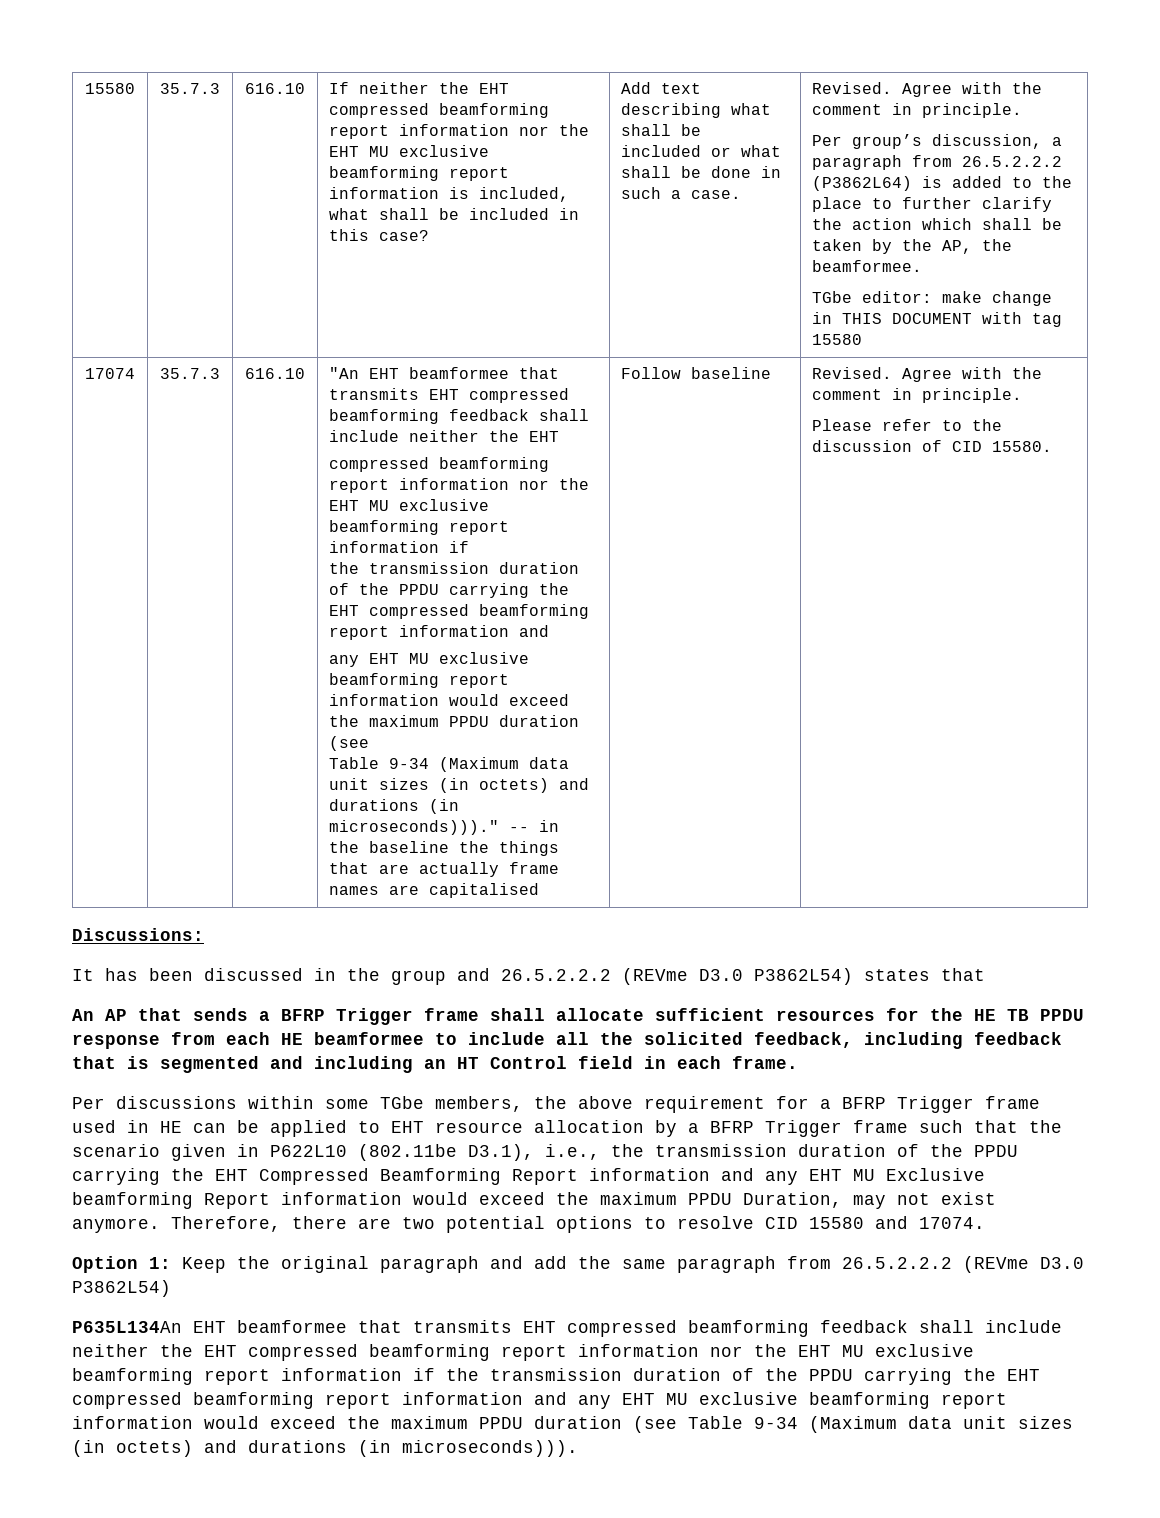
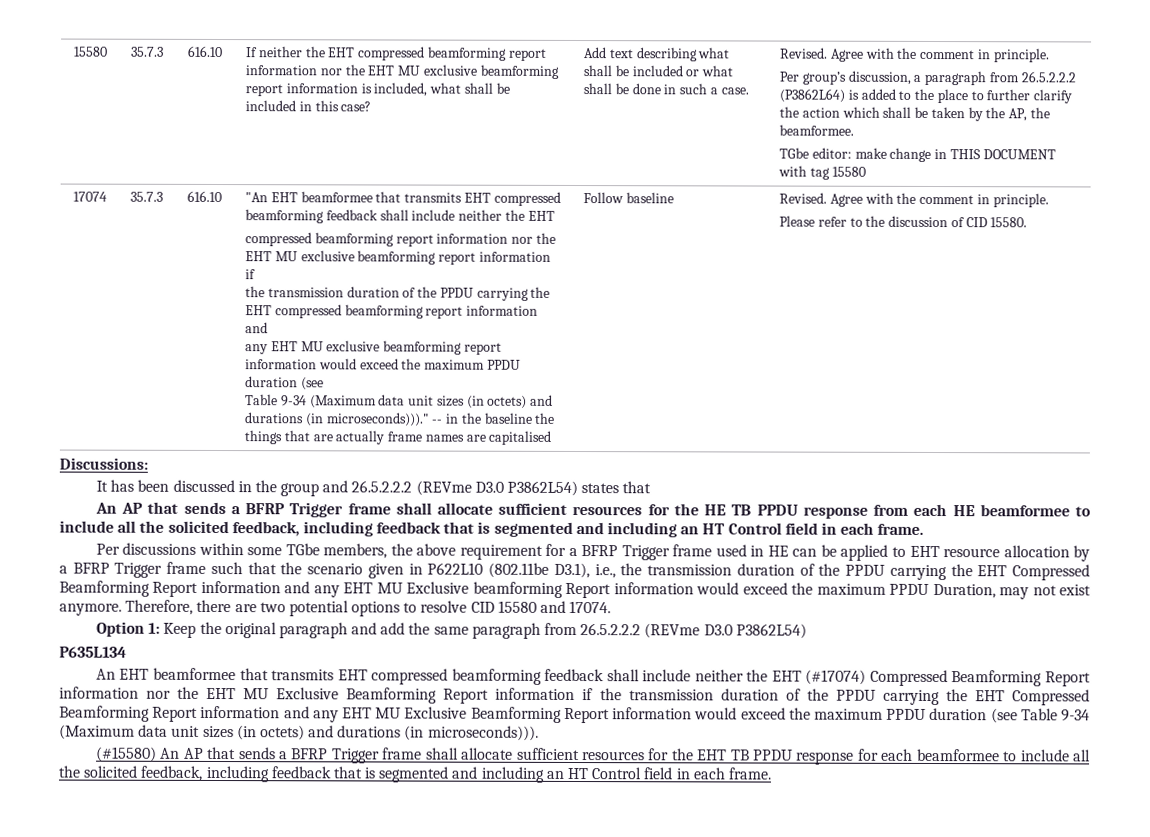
- P635L134An EHT beamformee that transmits EHT compressed beamforming feedback shall include neither the EHT compressed beamforming report information nor the EHT MU exclusive beamforming report information if the transmission duration of the PPDU carrying the EHT compressed beamforming report information and any EHT MU exclusive beamforming report information would exceed the maximum PPDU duration (see Table 9-34 (Maximum data unit sizes (in octets) and durations (in microseconds))).
+ P635L134
+ An EHT beamformee that transmits EHT compressed beamforming feedback shall include neither the EHT (#17074) Compressed Beamforming Report information nor the EHT MU Exclusive Beamforming Report information if the transmission duration of the PPDU carrying the EHT Compressed Beamforming Report information and any EHT MU Exclusive Beamforming Report information would exceed the maximum PPDU duration (see Table 9-34 (Maximum data unit sizes (in octets) and durations (in microseconds))).
+ (#15580) An AP that sends a BFRP Trigger frame shall allocate sufficient resources for the EHT TB PPDU response for each beamformee to include all the solicited feedback, including feedback that is segmented and including an HT Control field in each frame.

